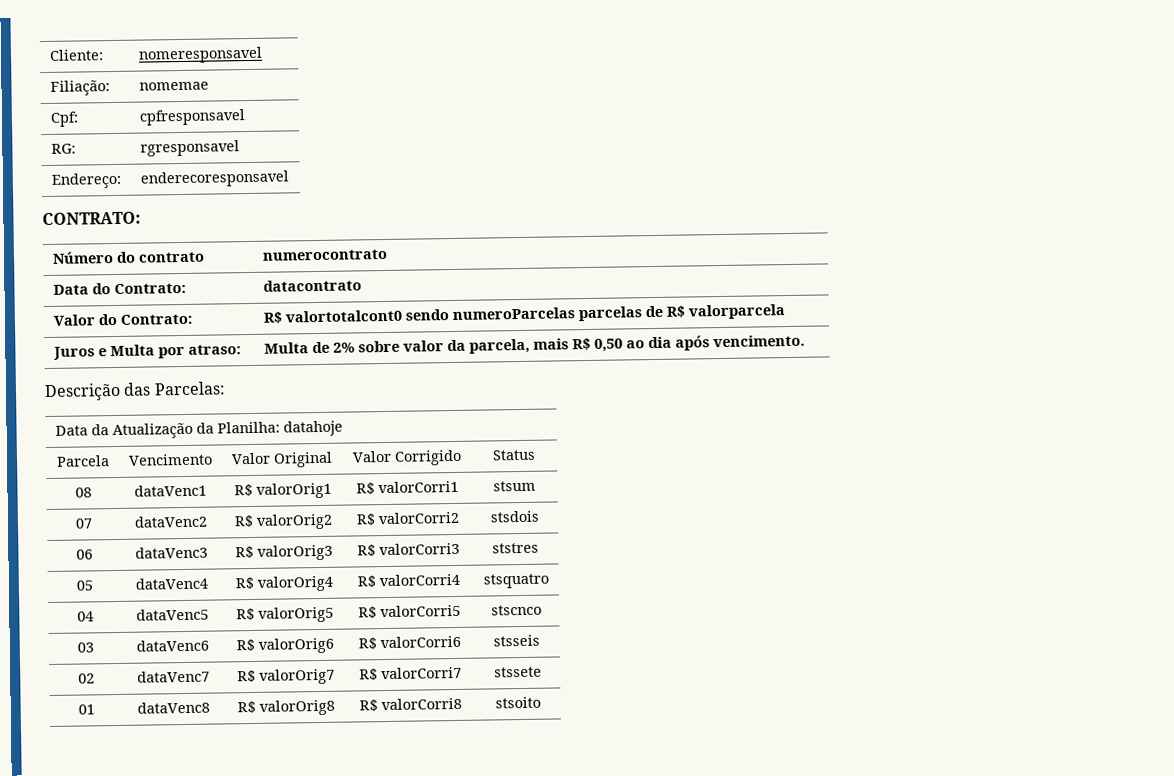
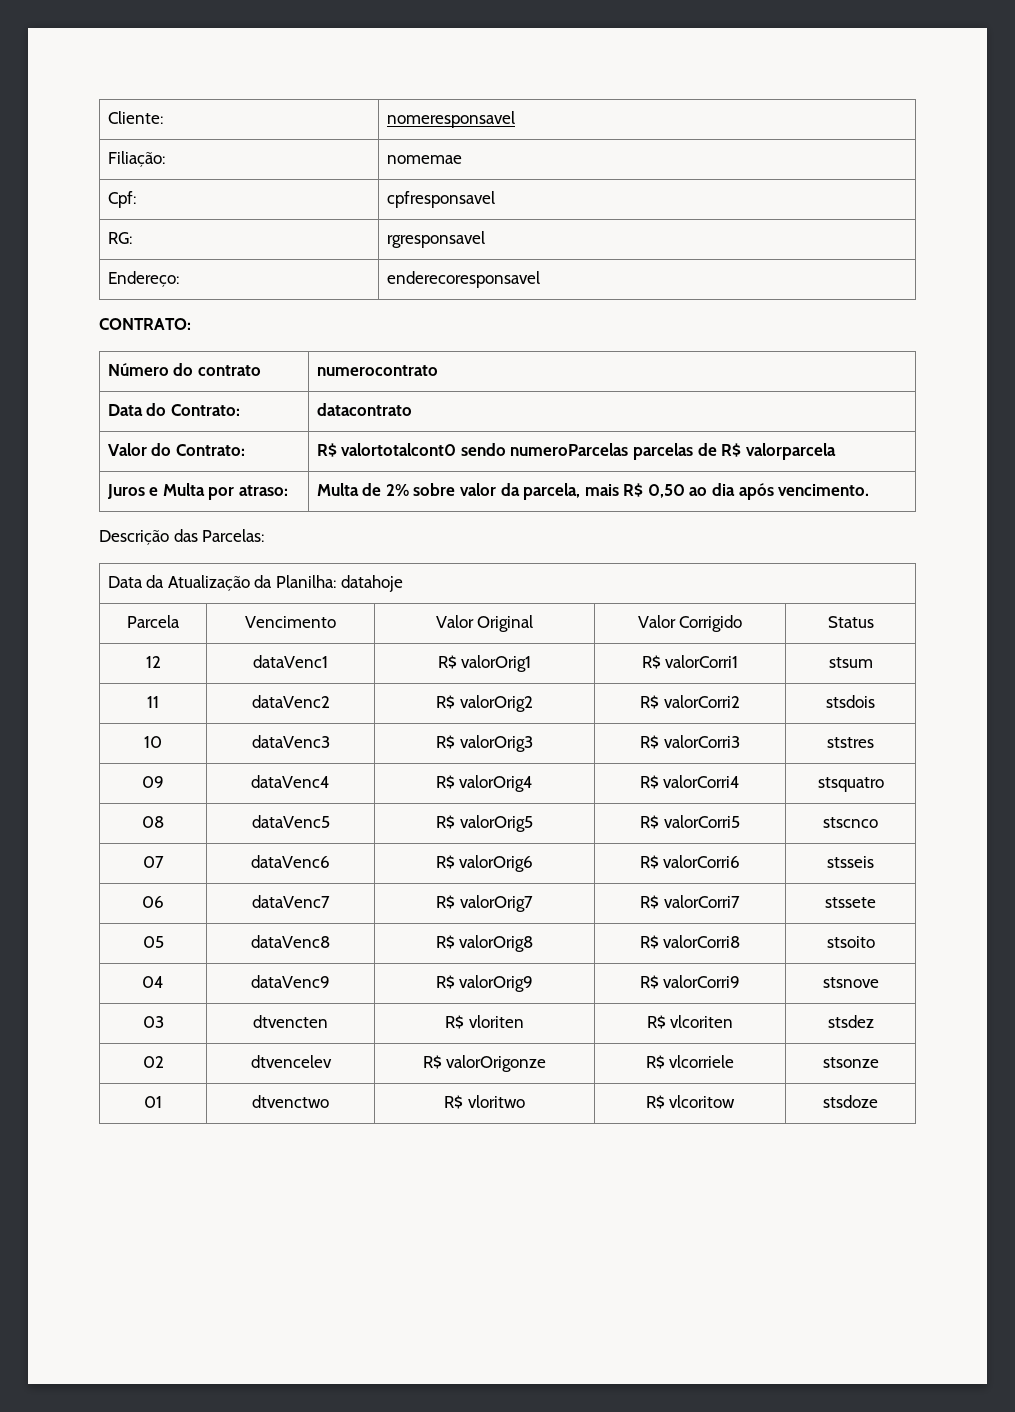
- 08 | dataVenc1 | R$ valorOrig1 | R$ valorCorri1 | stsum
+ 12 | dataVenc1 | R$ valorOrig1 | R$ valorCorri1 | stsum
- 07 | dataVenc2 | R$ valorOrig2 | R$ valorCorri2 | stsdois
+ 11 | dataVenc2 | R$ valorOrig2 | R$ valorCorri2 | stsdois
- 06 | dataVenc3 | R$ valorOrig3 | R$ valorCorri3 | ststres
+ 10 | dataVenc3 | R$ valorOrig3 | R$ valorCorri3 | ststres
- 05 | dataVenc4 | R$ valorOrig4 | R$ valorCorri4 | stsquatro
+ 09 | dataVenc4 | R$ valorOrig4 | R$ valorCorri4 | stsquatro
- 04 | dataVenc5 | R$ valorOrig5 | R$ valorCorri5 | stscnco
+ 08 | dataVenc5 | R$ valorOrig5 | R$ valorCorri5 | stscnco
- 03 | dataVenc6 | R$ valorOrig6 | R$ valorCorri6 | stsseis
+ 07 | dataVenc6 | R$ valorOrig6 | R$ valorCorri6 | stsseis
- 02 | dataVenc7 | R$ valorOrig7 | R$ valorCorri7 | stssete
+ 06 | dataVenc7 | R$ valorOrig7 | R$ valorCorri7 | stssete
- 01 | dataVenc8 | R$ valorOrig8 | R$ valorCorri8 | stsoito
+ 05 | dataVenc8 | R$ valorOrig8 | R$ valorCorri8 | stsoito
+ 04 | dataVenc9 | R$ valorOrig9 | R$ valorCorri9 | stsnove
+ 03 | dtvencten | R$ vloriten | R$ vlcoriten | stsdez
+ 02 | dtvencelev | R$ valorOrigonze | R$ vlcorriele | stsonze
+ 01 | dtvenctwo | R$ vloritwo | R$ vlcoritow | stsdoze

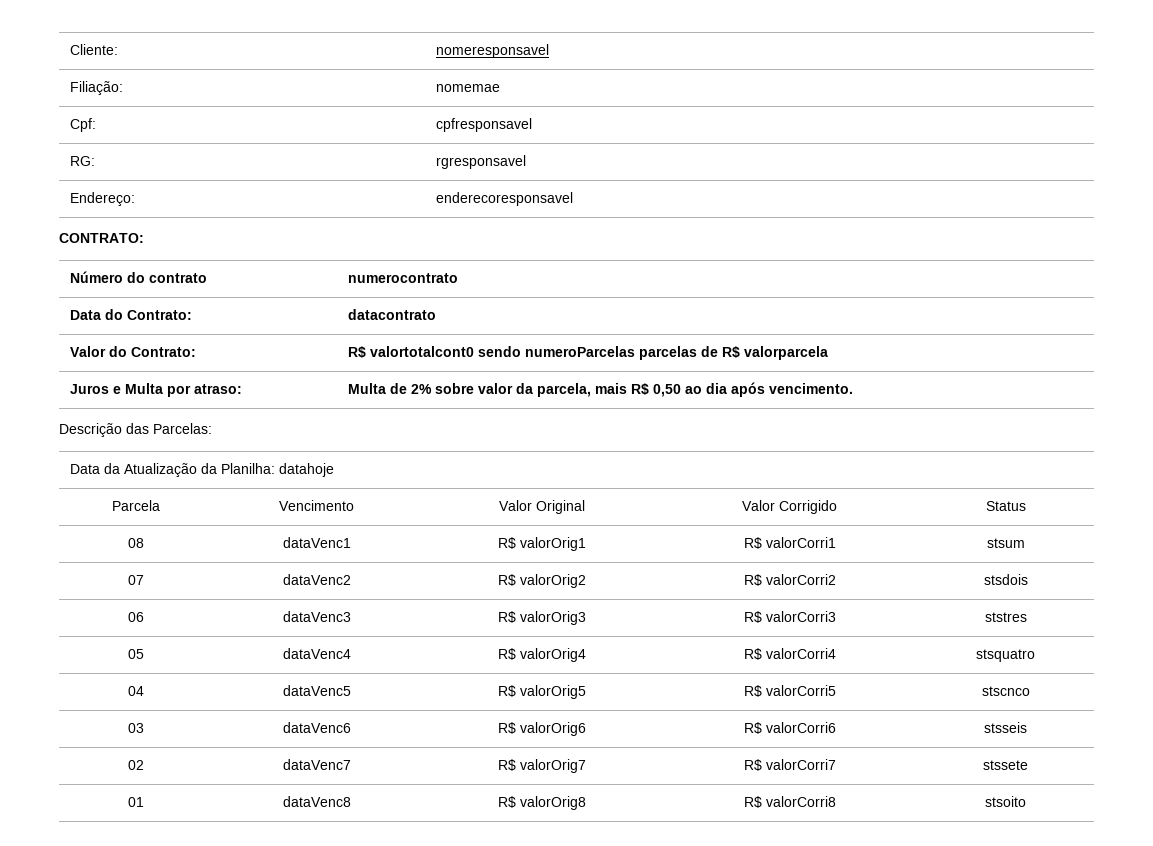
- 12 | dataVenc1 | R$ valorOrig1 | R$ valorCorri1 | stsum
+ 08 | dataVenc1 | R$ valorOrig1 | R$ valorCorri1 | stsum
- 11 | dataVenc2 | R$ valorOrig2 | R$ valorCorri2 | stsdois
+ 07 | dataVenc2 | R$ valorOrig2 | R$ valorCorri2 | stsdois
- 10 | dataVenc3 | R$ valorOrig3 | R$ valorCorri3 | ststres
+ 06 | dataVenc3 | R$ valorOrig3 | R$ valorCorri3 | ststres
- 09 | dataVenc4 | R$ valorOrig4 | R$ valorCorri4 | stsquatro
+ 05 | dataVenc4 | R$ valorOrig4 | R$ valorCorri4 | stsquatro
- 08 | dataVenc5 | R$ valorOrig5 | R$ valorCorri5 | stscnco
+ 04 | dataVenc5 | R$ valorOrig5 | R$ valorCorri5 | stscnco
- 07 | dataVenc6 | R$ valorOrig6 | R$ valorCorri6 | stsseis
+ 03 | dataVenc6 | R$ valorOrig6 | R$ valorCorri6 | stsseis
- 06 | dataVenc7 | R$ valorOrig7 | R$ valorCorri7 | stssete
+ 02 | dataVenc7 | R$ valorOrig7 | R$ valorCorri7 | stssete
- 05 | dataVenc8 | R$ valorOrig8 | R$ valorCorri8 | stsoito
+ 01 | dataVenc8 | R$ valorOrig8 | R$ valorCorri8 | stsoito
- 04 | dataVenc9 | R$ valorOrig9 | R$ valorCorri9 | stsnove
- 03 | dtvencten | R$ vloriten | R$ vlcoriten | stsdez
- 02 | dtvencelev | R$ valorOrigonze | R$ vlcorriele | stsonze
- 01 | dtvenctwo | R$ vloritwo | R$ vlcoritow | stsdoze

